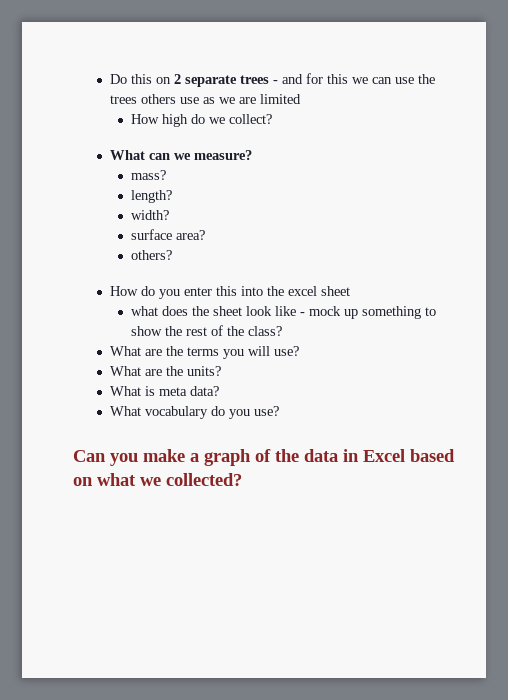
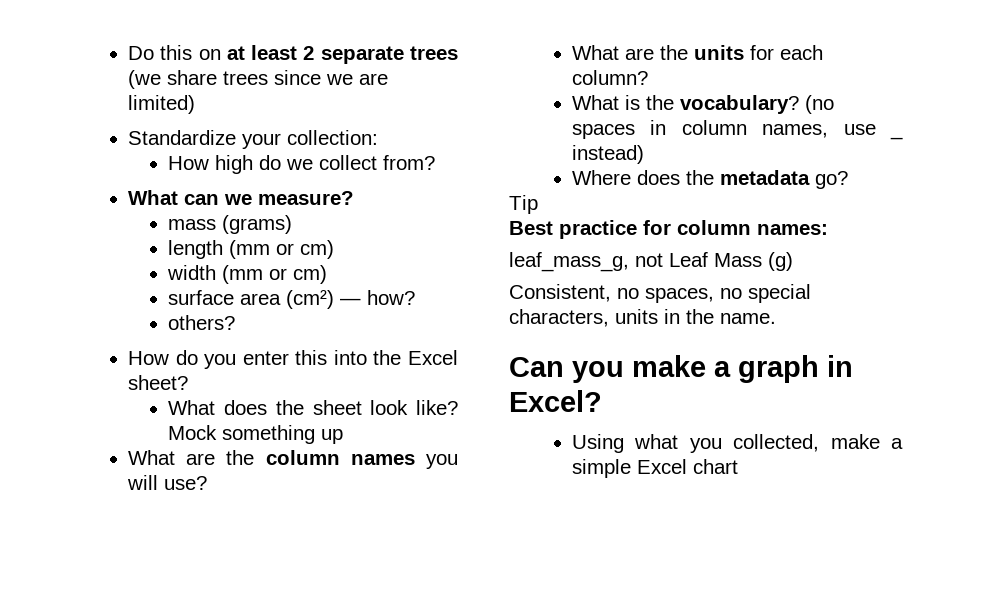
- Do this on 2 separate trees - and for this we can use the trees others use as we are limited
+ Do this on at least 2 separate trees (we share trees since we are limited)
+ Standardize your collection:
- How high do we collect?
+ How high do we collect from?
- mass?
- length?
- width?
- surface area?
+ mass (grams)
+ length (mm or cm)
+ width (mm or cm)
+ surface area (cm²) — how?
- How do you enter this into the excel sheet
- what does the sheet look like - mock up something to show the rest of the class?
- What are the terms you will use?
+ How do you enter this into the Excel sheet?
+ What does the sheet look like? Mock something up
+ What are the column names you will use?
- What are the units?
- What is meta data?
- What vocabulary do you use?
+ What are the units for each column?
+ What is the vocabulary? (no spaces in column names, use _ instead)
+ Where does the metadata go?
+ Tip
+ Best practice for column names:
+ leaf_mass_g, not Leaf Mass (g)
+ Consistent, no spaces, no special characters, units in the name.
- Can you make a graph of the data in Excel based on what we collected?
+ Can you make a graph in Excel?
+ Using what you collected, make a simple Excel chart

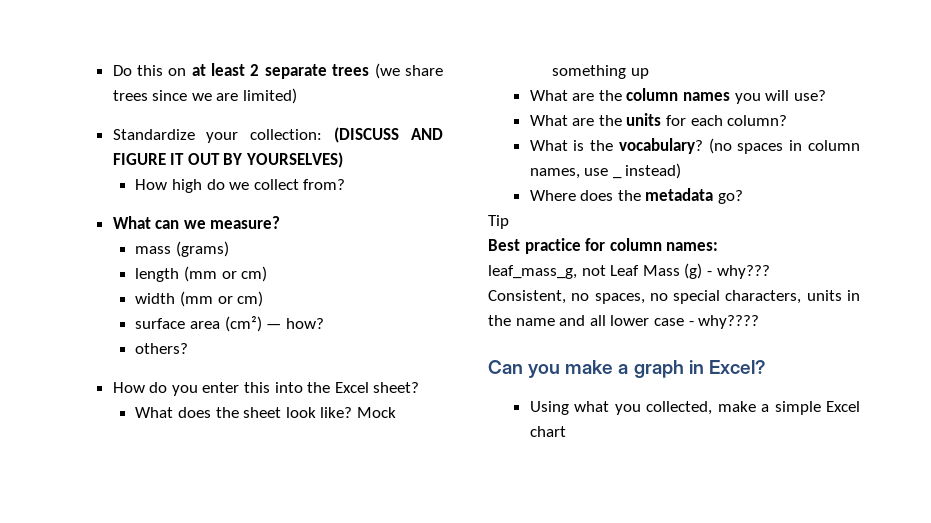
- Standardize your collection:
+ Standardize your collection: (DISCUSS AND FIGURE IT OUT BY YOURSELVES)
- leaf_mass_g, not Leaf Mass (g)
+ leaf_mass_g, not Leaf Mass (g) - why???
- Consistent, no spaces, no special characters, units in the name.
+ Consistent, no spaces, no special characters, units in the name and all lower case - why????

